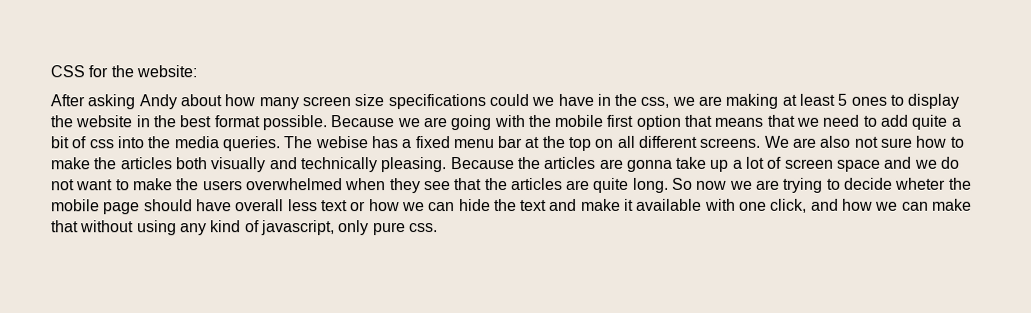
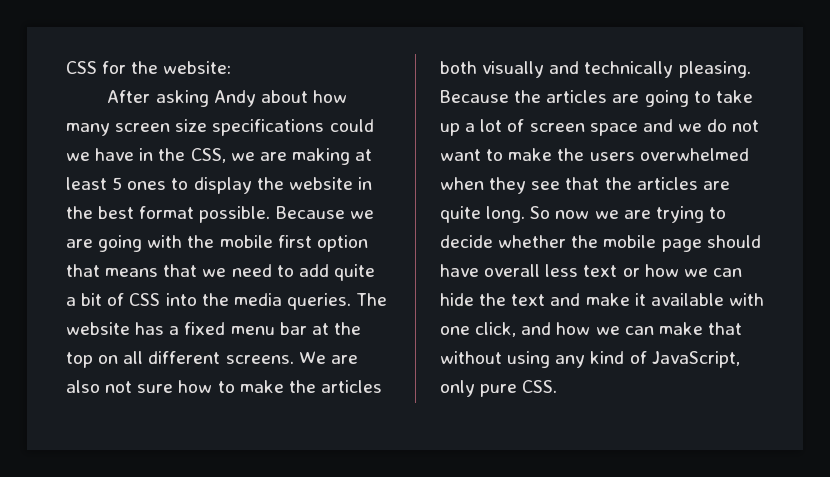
- After asking Andy about how many screen size specifications could we have in the css, we are making at least 5 ones to display the website in the best format possible.
+ After asking Andy about how many screen size specifications could we have in the CSS, we are making at least 5 ones to display the website in the best format possible.
- Because we are going with the mobile first option that means that we need to add quite a bit of css into the media queries.
+ Because we are going with the mobile first option that means that we need to add quite a bit of CSS into the media queries.
- The webise has a fixed menu bar at the top on all different screens.
+ The website has a fixed menu bar at the top on all different screens.
- Because the articles are gonna take up a lot of screen space and we do not want to make the users overwhelmed when they see that the articles are quite long.
+ Because the articles are going to take up a lot of screen space and we do not want to make the users overwhelmed when they see that the articles are quite long.
- So now we are trying to decide wheter the mobile page should have overall less text or how we can hide the text and make it available with one click, and how we can make that without using any kind of javascript, only pure css.
+ So now we are trying to decide whether the mobile page should have overall less text or how we can hide the text and make it available with one click, and how we can make that without using any kind of JavaScript, only pure CSS.

